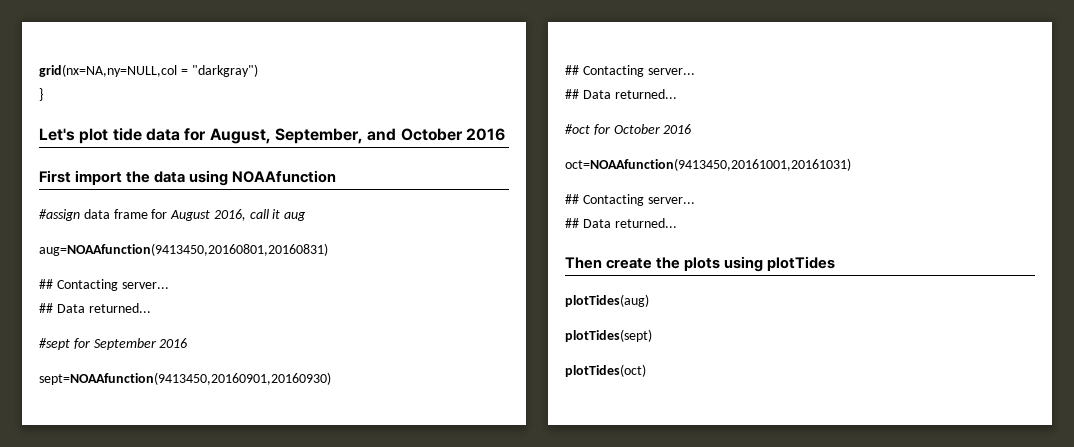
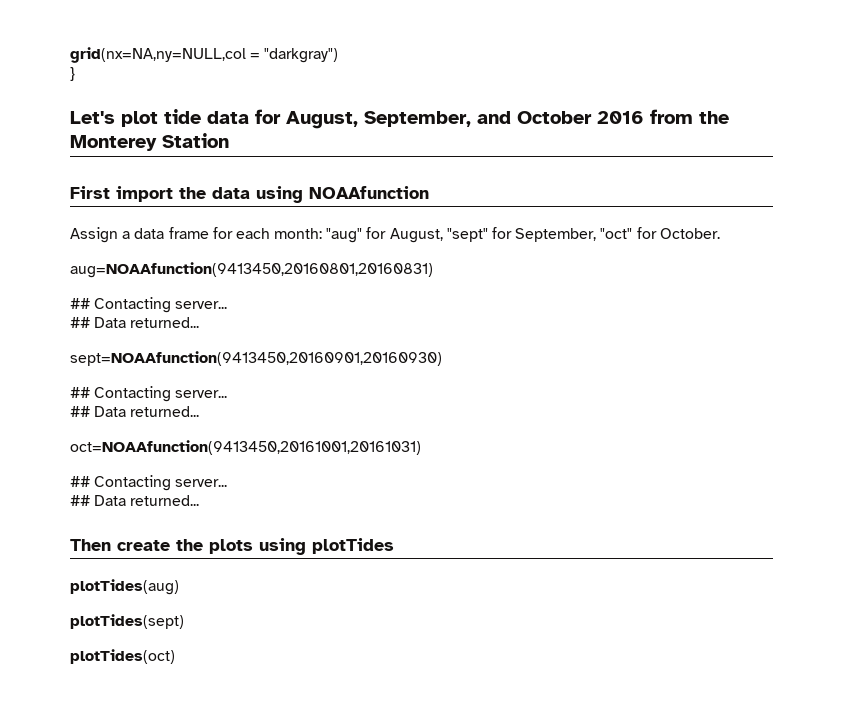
- Let's plot tide data for August, September, and October 2016
+ Let's plot tide data for August, September, and October 2016 from the Monterey Station
- #assign data frame for August 2016, call it aug
+ Assign a data frame for each month: "aug" for August, "sept" for September, "oct" for October.
- #sept for September 2016
- #oct for October 2016

